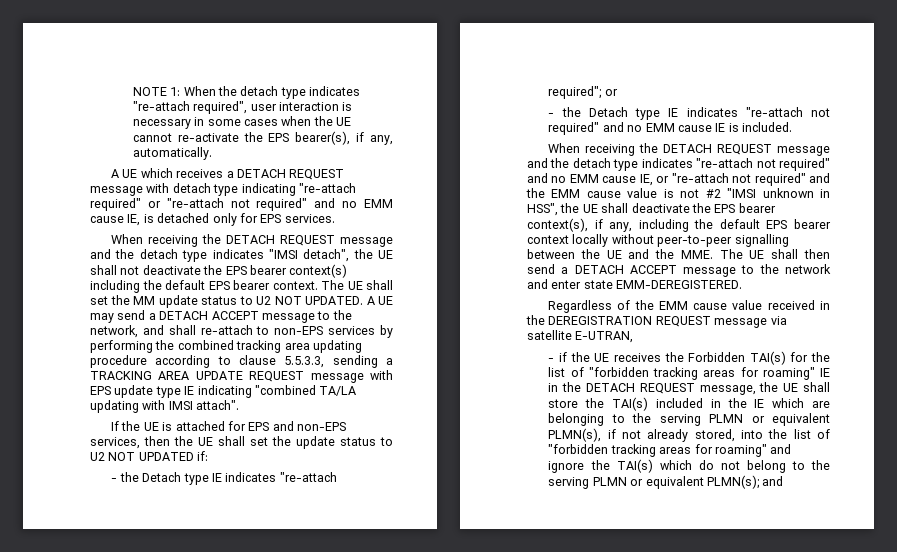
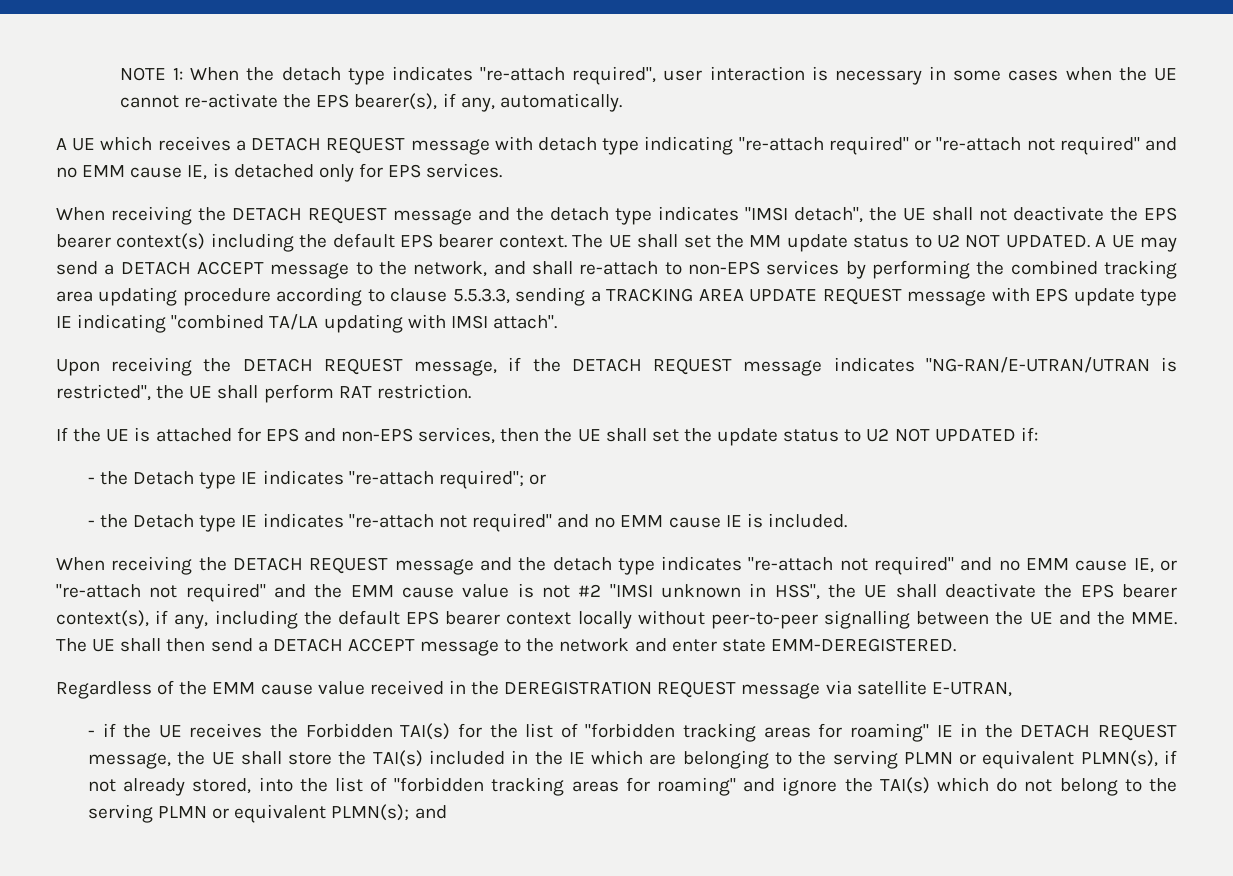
+ Upon receiving the DETACH REQUEST message, if the DETACH REQUEST message indicates "NG-RAN/E-UTRAN/UTRAN is restricted", the UE shall perform RAT restriction.

